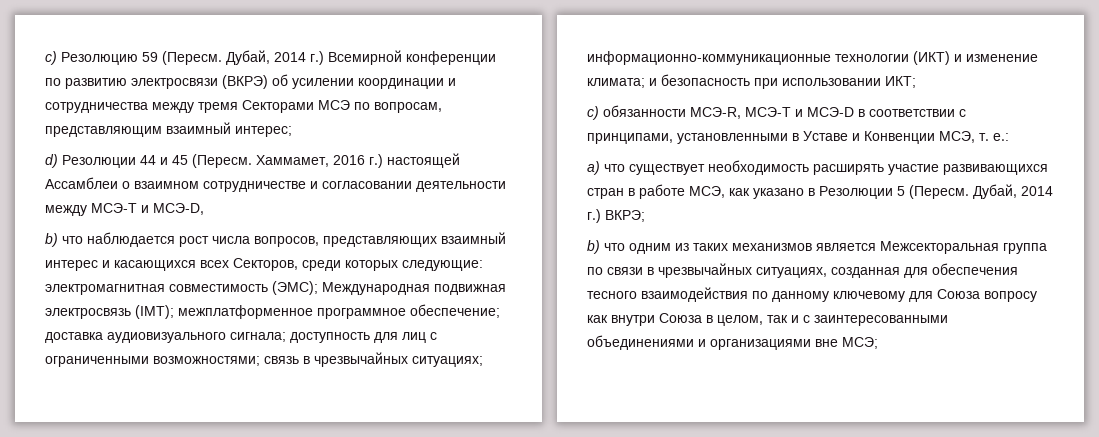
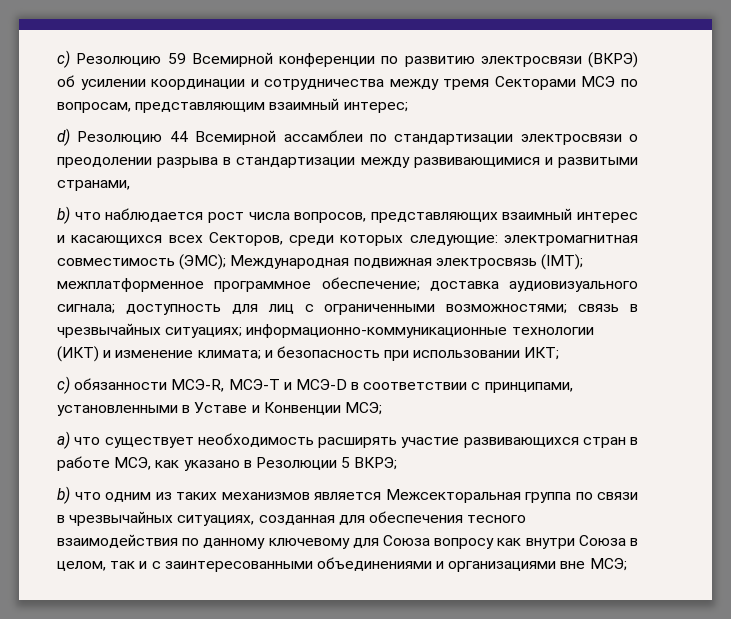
- c) Резолюцию 59 (Пересм. Дубай, 2014 г.) Всемирной конференции по развитию электросвязи (ВКРЭ) об усилении координации и сотрудничества между тремя Секторами МСЭ по вопросам, представляющим взаимный интерес;
+ c) Резолюцию 59 Всемирной конференции по развитию электросвязи (ВКРЭ) об усилении координации и сотрудничества между тремя Секторами МСЭ по вопросам, представляющим взаимный интерес;
- d) Резолюции 44 и 45 (Пересм. Хаммамет, 2016 г.) настоящей Ассамблеи о взаимном сотрудничестве и согласовании деятельности между МСЭ-T и МСЭ-D,
+ d) Резолюцию 44 Всемирной ассамблеи по стандартизации электросвязи о преодолении разрыва в стандартизации между развивающимися и развитыми странами,
- с) обязанности МСЭ-R, МСЭ-Т и МСЭ-D в соответствии с принципами, установленными в Уставе и Конвенции МСЭ, т. е.:
+ с) обязанности МСЭ-R, МСЭ-Т и МСЭ-D в соответствии с принципами, установленными в Уставе и Конвенции МСЭ;
- a) что существует необходимость расширять участие развивающихся стран в работе МСЭ, как указано в Резолюции 5 (Пересм. Дубай, 2014 г.) ВКРЭ;
+ a) что существует необходимость расширять участие развивающихся стран в работе МСЭ, как указано в Резолюции 5 ВКРЭ;

